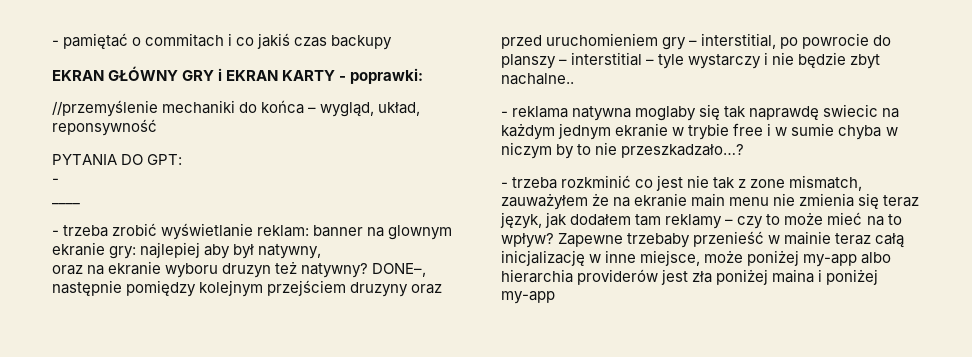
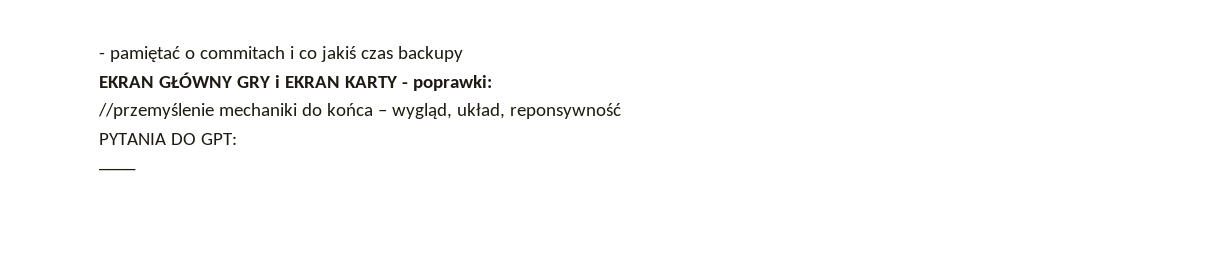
  PYTANIA DO GPT:
- -
- - trzeba zrobić wyświetlanie reklam: banner na glownym ekranie gry: najlepiej aby był natywny,
- oraz na ekranie wyboru druzyn też natywny? DONE–, następnie pomiędzy kolejnym przejściem druzyny oraz przed uruchomieniem gry – interstitial, po powrocie do planszy – interstitial – tyle wystarczy i nie będzie zbyt nachalne..
- - reklama natywna moglaby się tak naprawdę swiecic na każdym jednym ekranie w trybie free i w sumie chyba w niczym by to nie przeszkadzało…?
- - trzeba rozkminić co jest nie tak z zone mismatch, zauważyłem że na ekranie main menu nie zmienia się teraz język, jak dodałem tam reklamy – czy to może mieć na to wpływ? Zapewne trzebaby przenieść w mainie teraz całą inicjalizację w inne miejsce, może poniżej my-app albo hierarchia providerów jest zła poniżej maina i poniżej my-app

